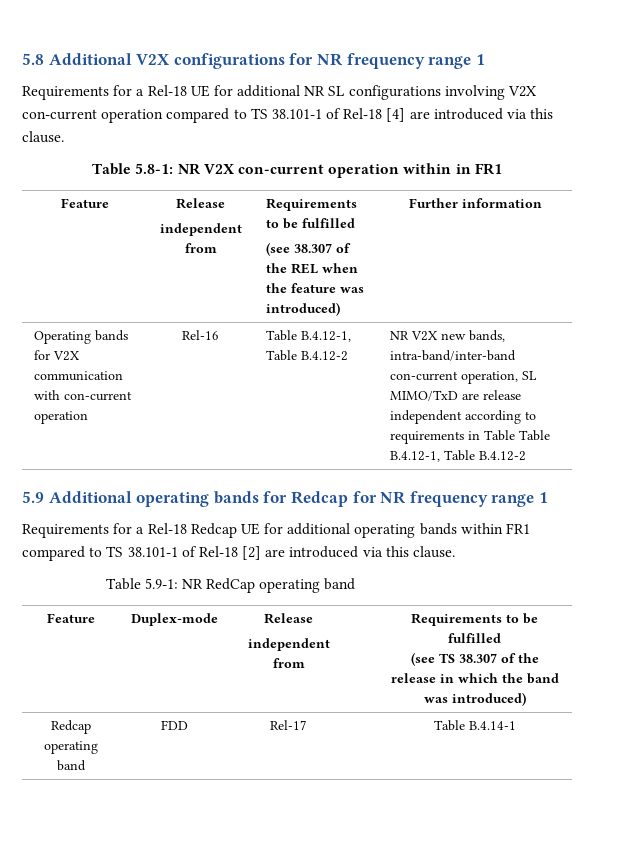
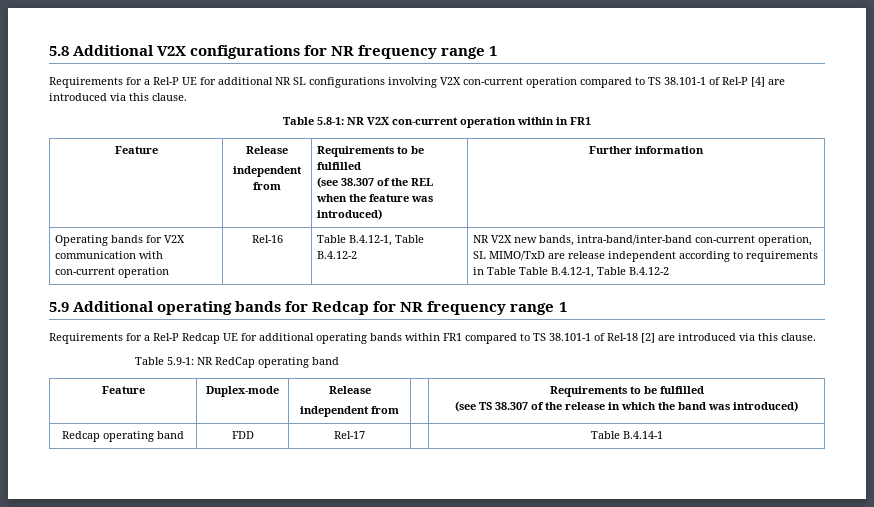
- Requirements for a Rel-18 UE for additional NR SL configurations involving V2X con-current operation compared to TS 38.101-1 of Rel-18 [4] are introduced via this clause.
+ Requirements for a Rel-P UE for additional NR SL configurations involving V2X con-current operation compared to TS 38.101-1 of Rel-P [4] are introduced via this clause.
- Requirements for a Rel-18 Redcap UE for additional operating bands within FR1 compared to TS 38.101-1 of Rel-18 [2] are introduced via this clause.
+ Requirements for a Rel-P Redcap UE for additional operating bands within FR1 compared to TS 38.101-1 of Rel-18 [2] are introduced via this clause.

